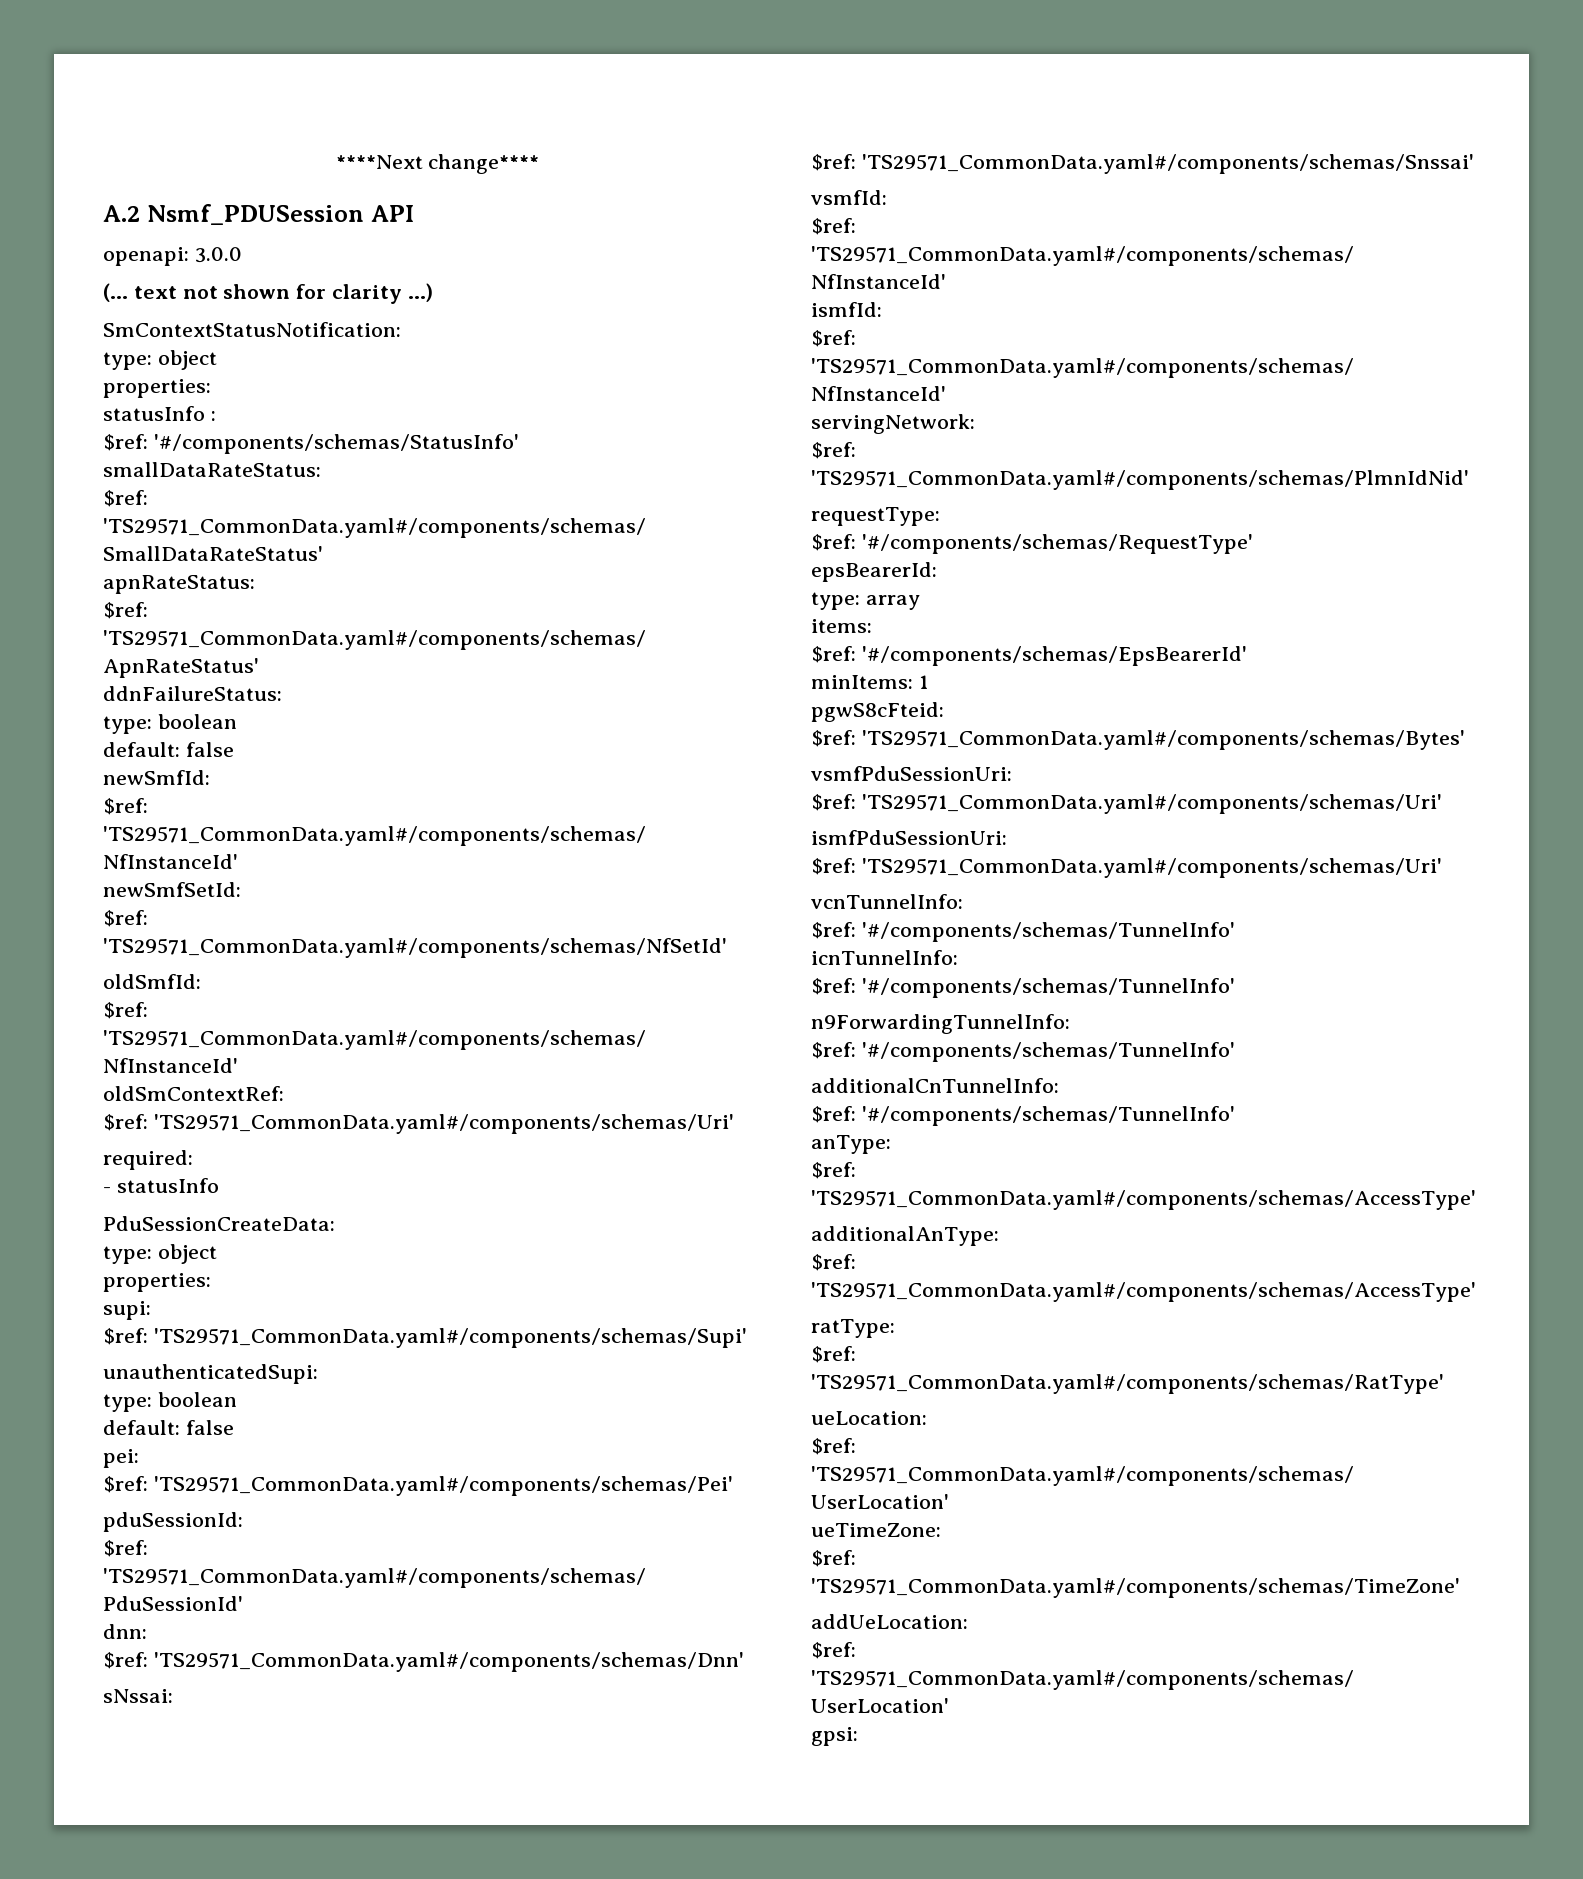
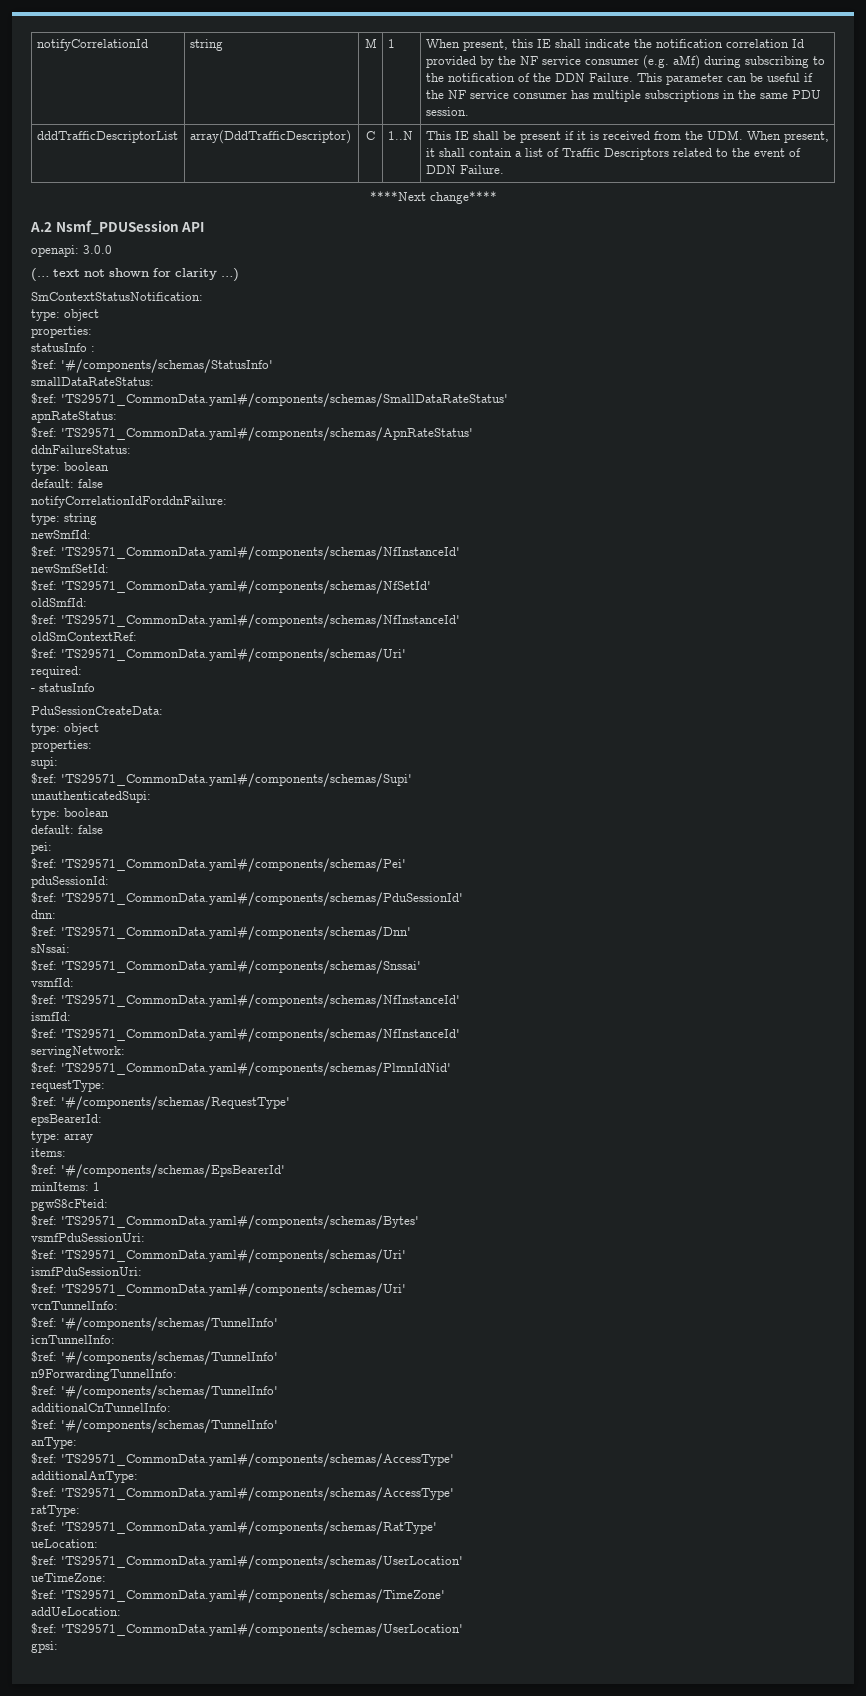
+ notifyCorrelationId | string | M | 1 | When present, this IE shall indicate the notification correlation Id provided by the NF service consumer (e.g. aMf) during subscribing to the notification of the DDN Failure. This parameter can be useful if the NF service consumer has multiple subscriptions in the same PDU session.
+ dddTrafficDescriptorList | array(DddTrafficDescriptor) | C | 1..N | This IE shall be present if it is received from the UDM. When present, it shall contain a list of Traffic Descriptors related to the event of DDN Failure.
+ notifyCorrelationIdForddnFailure:
+ type: string

